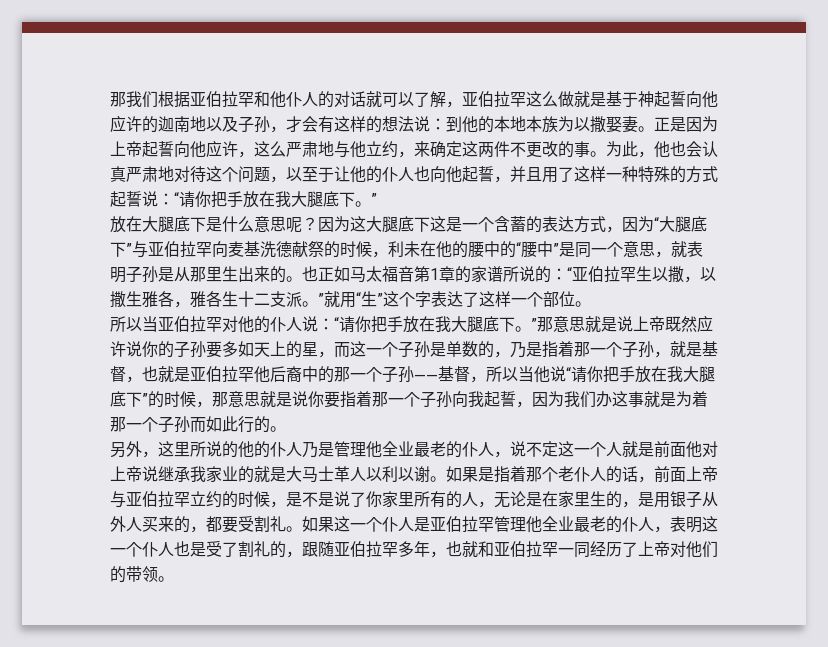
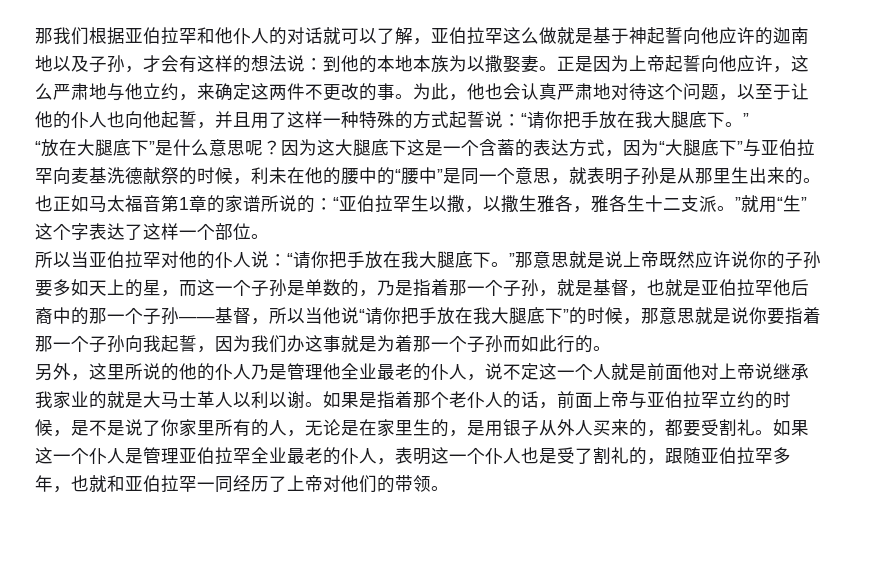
- 放在大腿底下是什么意思呢？
+ “放在大腿底下”是什么意思呢？
- 如果这一个仆人是亚伯拉罕管理他全业最老的仆人，表明这一个仆人也是受了割礼的，跟随亚伯拉罕多年，也就和亚伯拉罕一同经历了上帝对他们的带领。
+ 如果这一个仆人是管理亚伯拉罕全业最老的仆人，表明这一个仆人也是受了割礼的，跟随亚伯拉罕多年，也就和亚伯拉罕一同经历了上帝对他们的带领。

